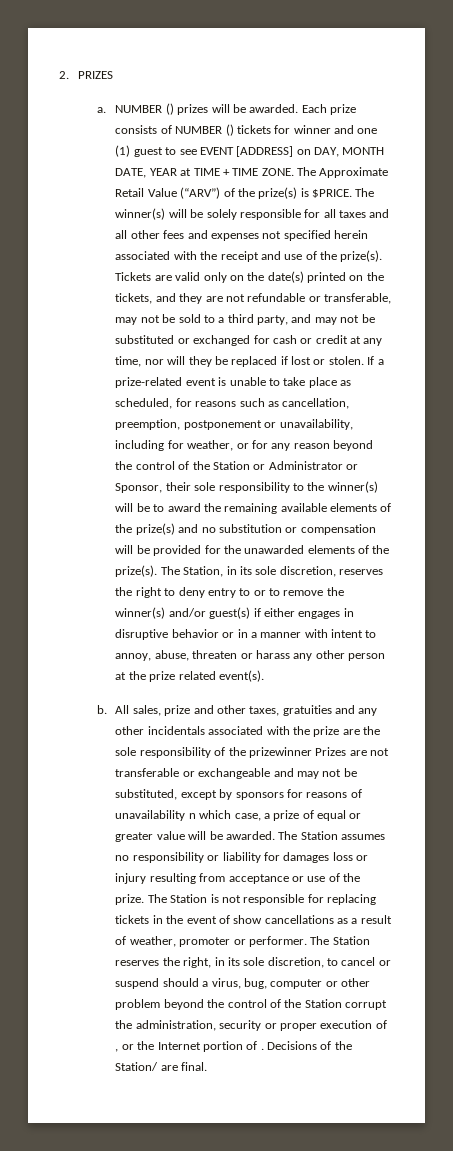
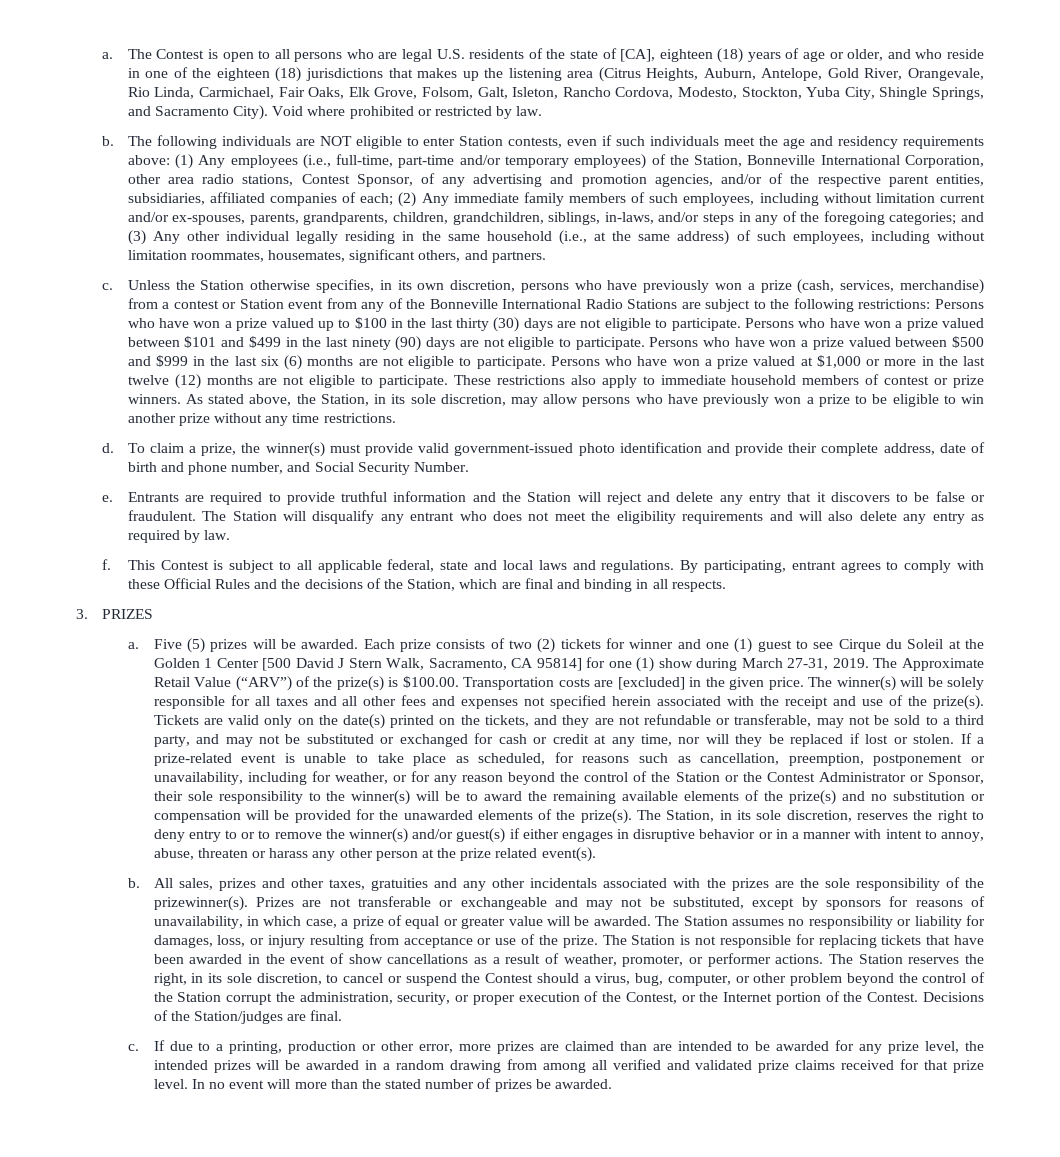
- 2. PRIZES
+ a. The Contest is open to all persons who are legal U.S. residents of the state of [CA], eighteen (18) years of age or older, and who reside in one of the eighteen (18) jurisdictions that makes up the listening area (Citrus Heights, Auburn, Antelope, Gold River, Orangevale, Rio Linda, Carmichael, Fair Oaks, Elk Grove, Folsom, Galt, Isleton, Rancho Cordova, Modesto, Stockton, Yuba City, Shingle Springs, and Sacramento City). Void where prohibited or restricted by law.
+ b. The following individuals are NOT eligible to enter Station contests, even if such individuals meet the age and residency requirements above: (1) Any employees (i.e., full-time, part-time and/or temporary employees) of the Station, Bonneville International Corporation, other area radio stations, Contest Sponsor, of any advertising and promotion agencies, and/or of the respective parent entities, subsidiaries, affiliated companies of each; (2) Any immediate family members of such employees, including without limitation current and/or ex-spouses, parents, grandparents, children, grandchildren, siblings, in-laws, and/or steps in any of the foregoing categories; and (3) Any other individual legally residing in the same household (i.e., at the same address) of such employees, including without limitation roommates, housemates, significant others, and partners.
+ c. Unless the Station otherwise specifies, in its own discretion, persons who have previously won a prize (cash, services, merchandise) from a contest or Station event from any of the Bonneville International Radio Stations are subject to the following restrictions: Persons who have won a prize valued up to $100 in the last thirty (30) days are not eligible to participate. Persons who have won a prize valued between $101 and $499 in the last ninety (90) days are not eligible to participate. Persons who have won a prize valued between $500 and $999 in the last six (6) months are not eligible to participate. Persons who have won a prize valued at $1,000 or more in the last twelve (12) months are not eligible to participate. These restrictions also apply to immediate household members of contest or prize winners. As stated above, the Station, in its sole discretion, may allow persons who have previously won a prize to be eligible to win another prize without any time restrictions.
+ d. To claim a prize, the winner(s) must provide valid government-issued photo identification and provide their complete address, date of birth and phone number, and Social Security Number.
+ e. Entrants are required to provide truthful information and the Station will reject and delete any entry that it discovers to be false or fraudulent. The Station will disqualify any entrant who does not meet the eligibility requirements and will also delete any entry as required by law.
+ f. This Contest is subject to all applicable federal, state and local laws and regulations. By participating, entrant agrees to comply with these Official Rules and the decisions of the Station, which are final and binding in all respects.
+ 3. PRIZES
- NUMBER () prizes will be awarded.
+ Five (5) prizes will be awarded.
- Each prize consists of NUMBER () tickets for winner and one (1) guest to see EVENT [ADDRESS] on DAY, MONTH DATE, YEAR at TIME + TIME ZONE.
+ Each prize consists of two (2) tickets for winner and one (1) guest to see Cirque du Soleil at the Golden 1 Center [500 David J Stern Walk, Sacramento, CA 95814] for one (1) show during March 27-31, 2019.
- The Approximate Retail Value (“ARV”) of the prize(s) is $PRICE.
+ The Approximate Retail Value (“ARV”) of the prize(s) is $100.00. Transportation costs are [excluded] in the given price.
- If a prize-related event is unable to take place as scheduled, for reasons such as cancellation, preemption, postponement or unavailability, including for weather, or for any reason beyond the control of the Station or Administrator or Sponsor, their sole responsibility to the winner(s) will be to award the remaining available elements of the prize(s) and no substitution or compensation will be provided for the unawarded elements of the prize(s).
+ If a prize-related event is unable to take place as scheduled, for reasons such as cancellation, preemption, postponement or unavailability, including for weather, or for any reason beyond the control of the Station or the Contest Administrator or Sponsor, their sole responsibility to the winner(s) will be to award the remaining available elements of the prize(s) and no substitution or compensation will be provided for the unawarded elements of the prize(s).
- All sales, prize and other taxes, gratuities and any other incidentals associated with the prize are the sole responsibility of the prizewinner Prizes are not transferable or exchangeable and may not be substituted, except by sponsors for reasons of unavailability n which case, a prize of equal or greater value will be awarded.
+ All sales, prizes and other taxes, gratuities and any other incidentals associated with the prizes are the sole responsibility of the prizewinner(s). Prizes are not transferable or exchangeable and may not be substituted, except by sponsors for reasons of unavailability, in which case, a prize of equal or greater value will be awarded.
- The Station assumes no responsibility or liability for damages loss or injury resulting from acceptance or use of the prize.
+ The Station assumes no responsibility or liability for damages, loss, or injury resulting from acceptance or use of the prize.
- The Station is not responsible for replacing tickets in the event of show cancellations as a result of weather, promoter or performer.
+ The Station is not responsible for replacing tickets that have been awarded in the event of show cancellations as a result of weather, promoter, or performer actions.
- The Station reserves the right, in its sole discretion, to cancel or suspend should a virus, bug, computer or other problem beyond the control of the Station corrupt the administration, security or proper execution of , or the Internet portion of .
+ The Station reserves the right, in its sole discretion, to cancel or suspend the Contest should a virus, bug, computer, or other problem beyond the control of the Station corrupt the administration, security, or proper execution of the Contest, or the Internet portion of the Contest.
- Decisions of the Station/ are final.
+ Decisions of the Station/judges are final.
+ c. If due to a printing, production or other error, more prizes are claimed than are intended to be awarded for any prize level, the intended prizes will be awarded in a random drawing from among all verified and validated prize claims received for that prize level. In no event will more than the stated number of prizes be awarded.

